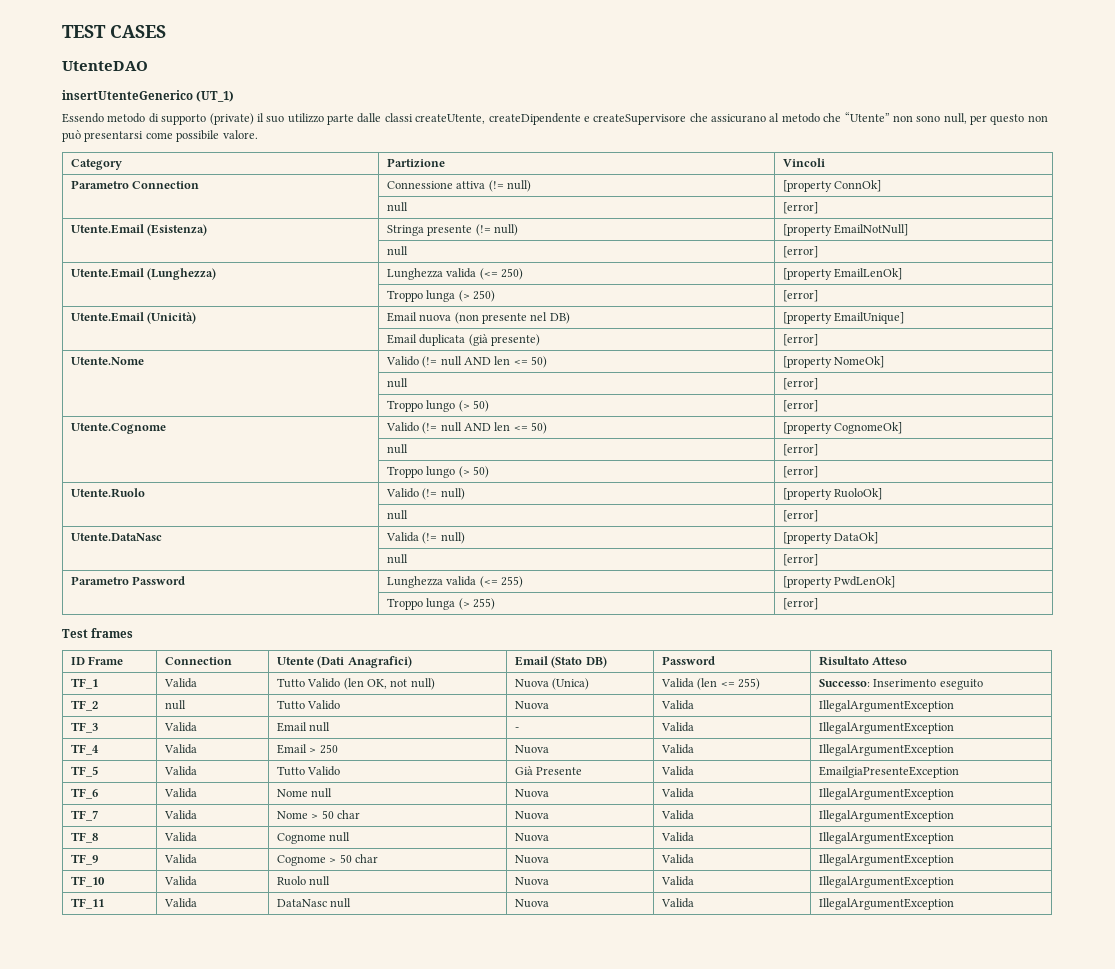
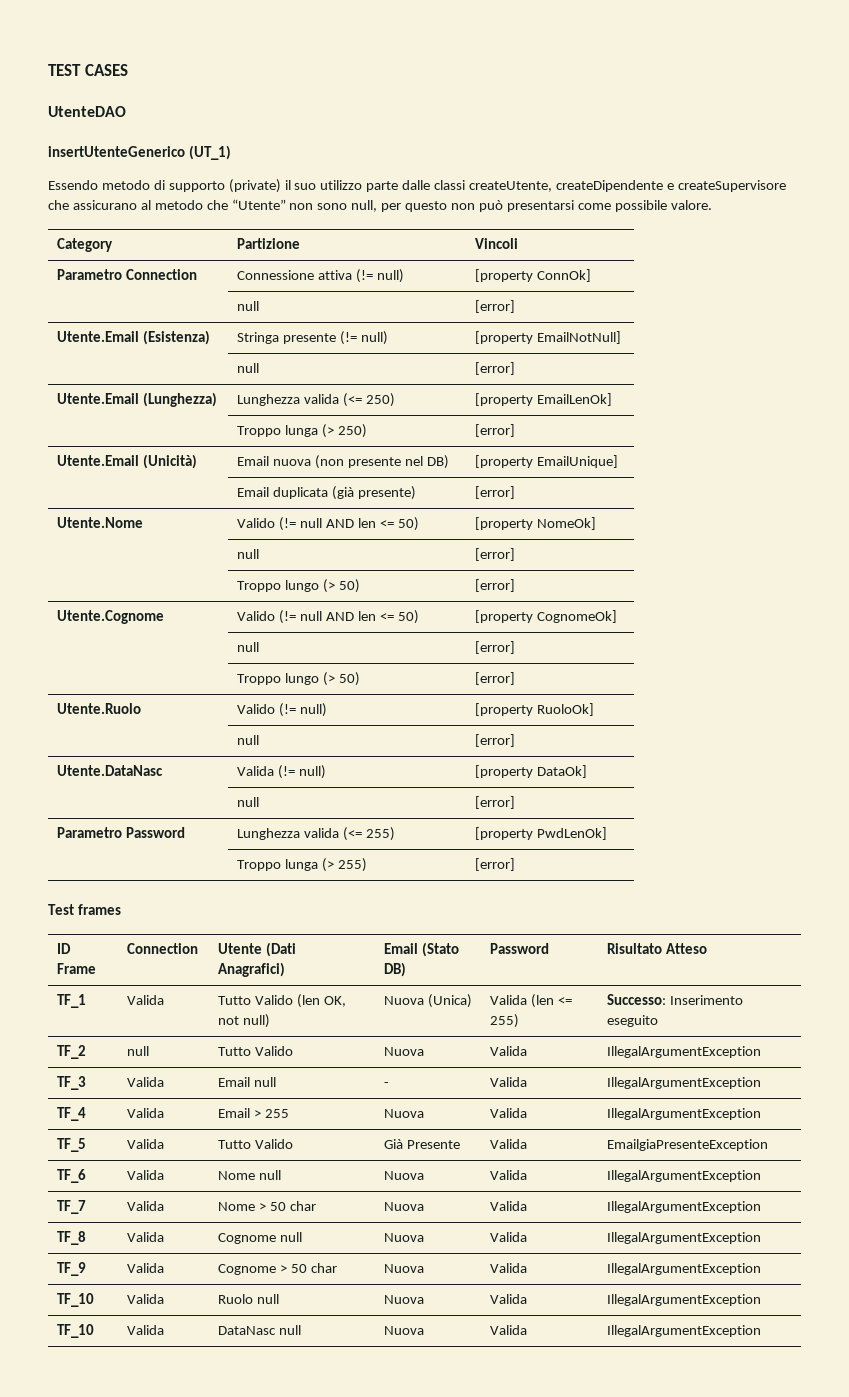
- TF_4 | Valida | Email > 250 | Nuova | Valida | IllegalArgumentException
+ TF_4 | Valida | Email > 255 | Nuova | Valida | IllegalArgumentException
- TF_11 | Valida | DataNasc null | Nuova | Valida | IllegalArgumentException
+ TF_10 | Valida | DataNasc null | Nuova | Valida | IllegalArgumentException

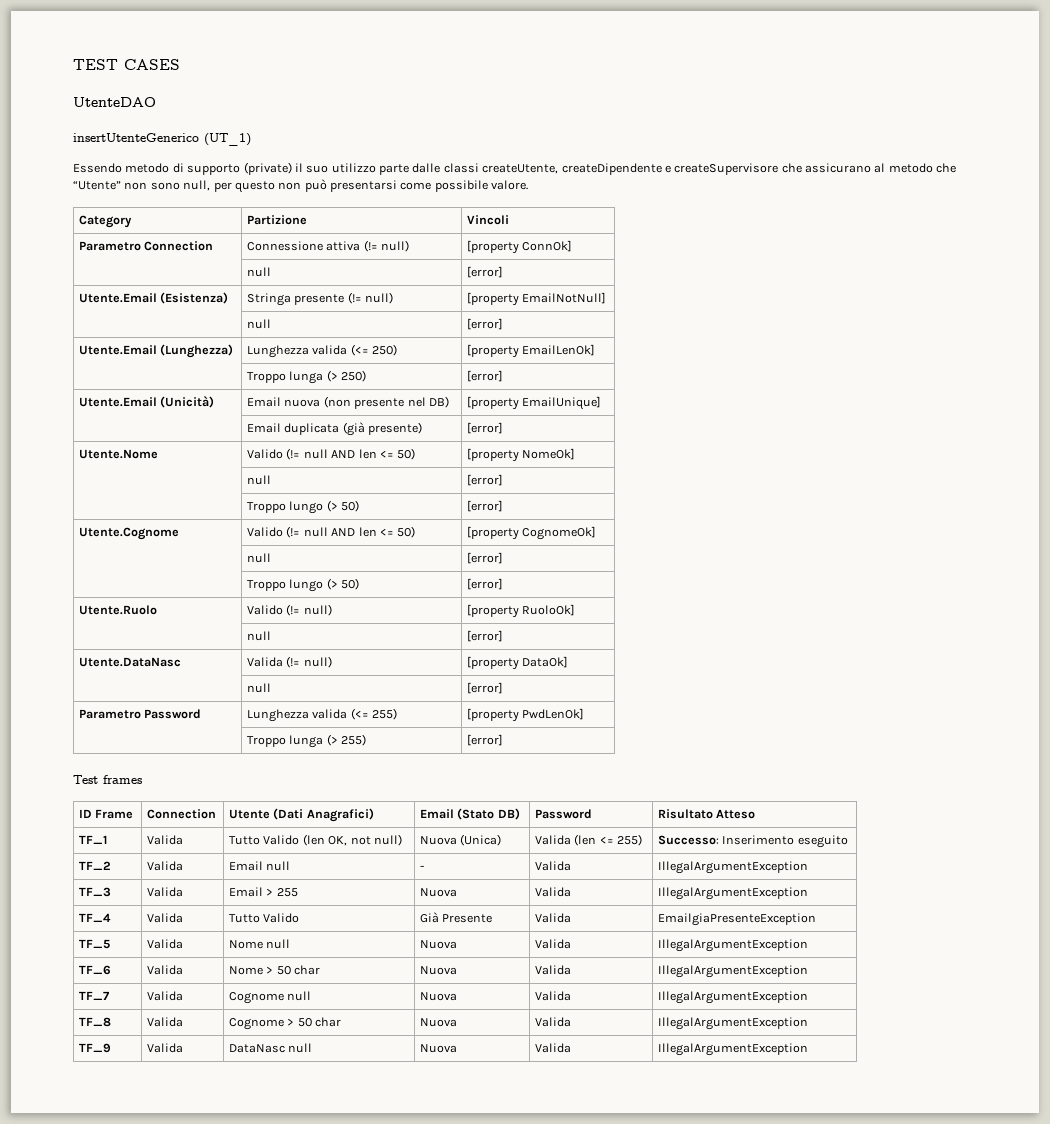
- TF_2 | null | Tutto Valido | Nuova | Valida | IllegalArgumentException
- TF_3 | Valida | Email null | - | Valida | IllegalArgumentException
+ TF_2 | Valida | Email null | - | Valida | IllegalArgumentException
- TF_4 | Valida | Email > 255 | Nuova | Valida | IllegalArgumentException
+ TF_3 | Valida | Email > 255 | Nuova | Valida | IllegalArgumentException
- TF_5 | Valida | Tutto Valido | Già Presente | Valida | EmailgiaPresenteException
+ TF_4 | Valida | Tutto Valido | Già Presente | Valida | EmailgiaPresenteException
- TF_6 | Valida | Nome null | Nuova | Valida | IllegalArgumentException
+ TF_5 | Valida | Nome null | Nuova | Valida | IllegalArgumentException
- TF_7 | Valida | Nome > 50 char | Nuova | Valida | IllegalArgumentException
+ TF_6 | Valida | Nome > 50 char | Nuova | Valida | IllegalArgumentException
- TF_8 | Valida | Cognome null | Nuova | Valida | IllegalArgumentException
+ TF_7 | Valida | Cognome null | Nuova | Valida | IllegalArgumentException
- TF_9 | Valida | Cognome > 50 char | Nuova | Valida | IllegalArgumentException
+ TF_8 | Valida | Cognome > 50 char | Nuova | Valida | IllegalArgumentException
- TF_10 | Valida | Ruolo null | Nuova | Valida | IllegalArgumentException
- TF_10 | Valida | DataNasc null | Nuova | Valida | IllegalArgumentException
+ TF_9 | Valida | DataNasc null | Nuova | Valida | IllegalArgumentException

